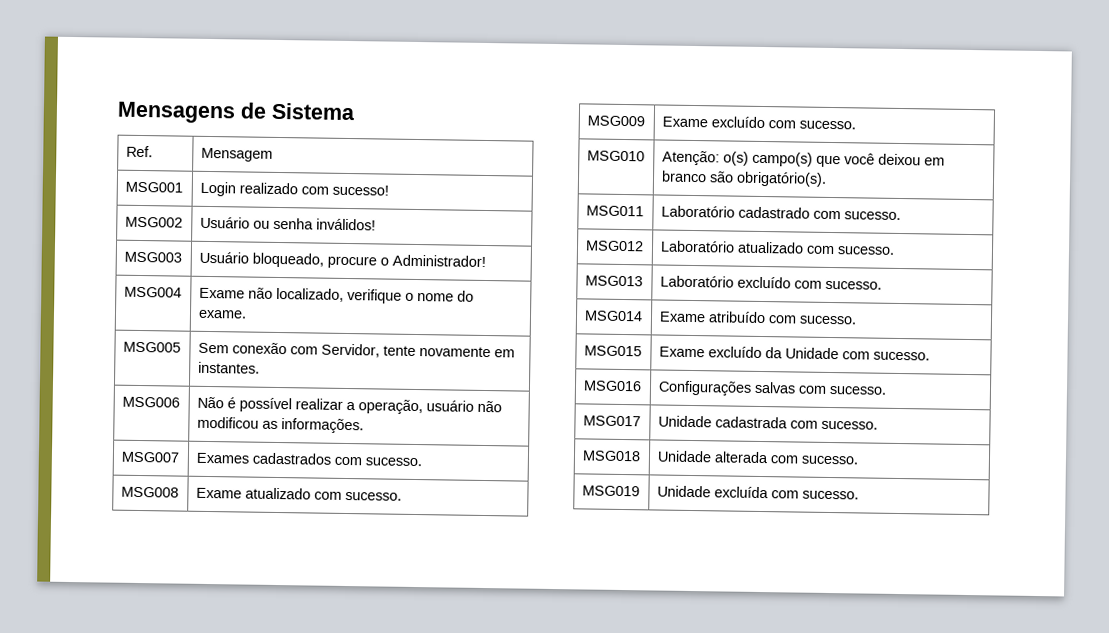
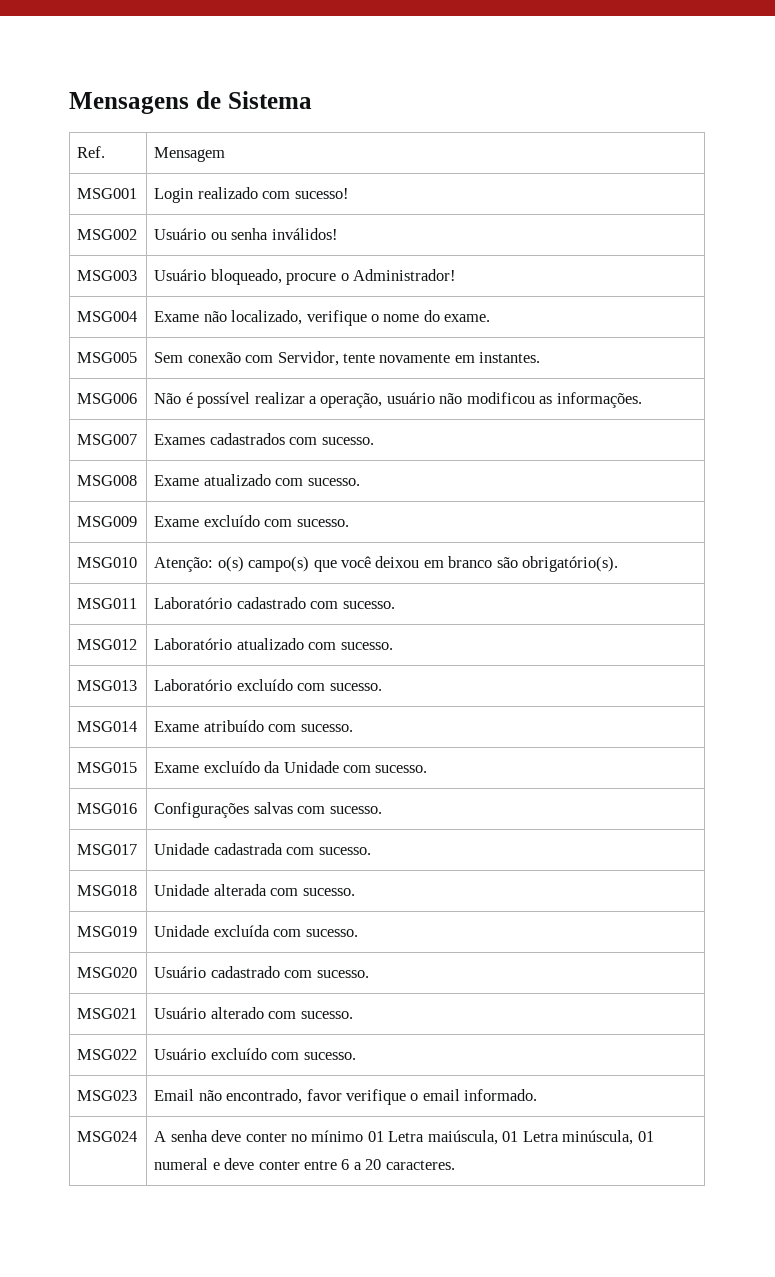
+ MSG020 | Usuário cadastrado com sucesso.
+ MSG021 | Usuário alterado com sucesso.
+ MSG022 | Usuário excluído com sucesso.
+ MSG023 | Email não encontrado, favor verifique o email informado.
+ MSG024 | A senha deve conter no mínimo 01 Letra maiúscula, 01 Letra minúscula, 01 numeral e deve conter entre 6 a 20 caracteres.

